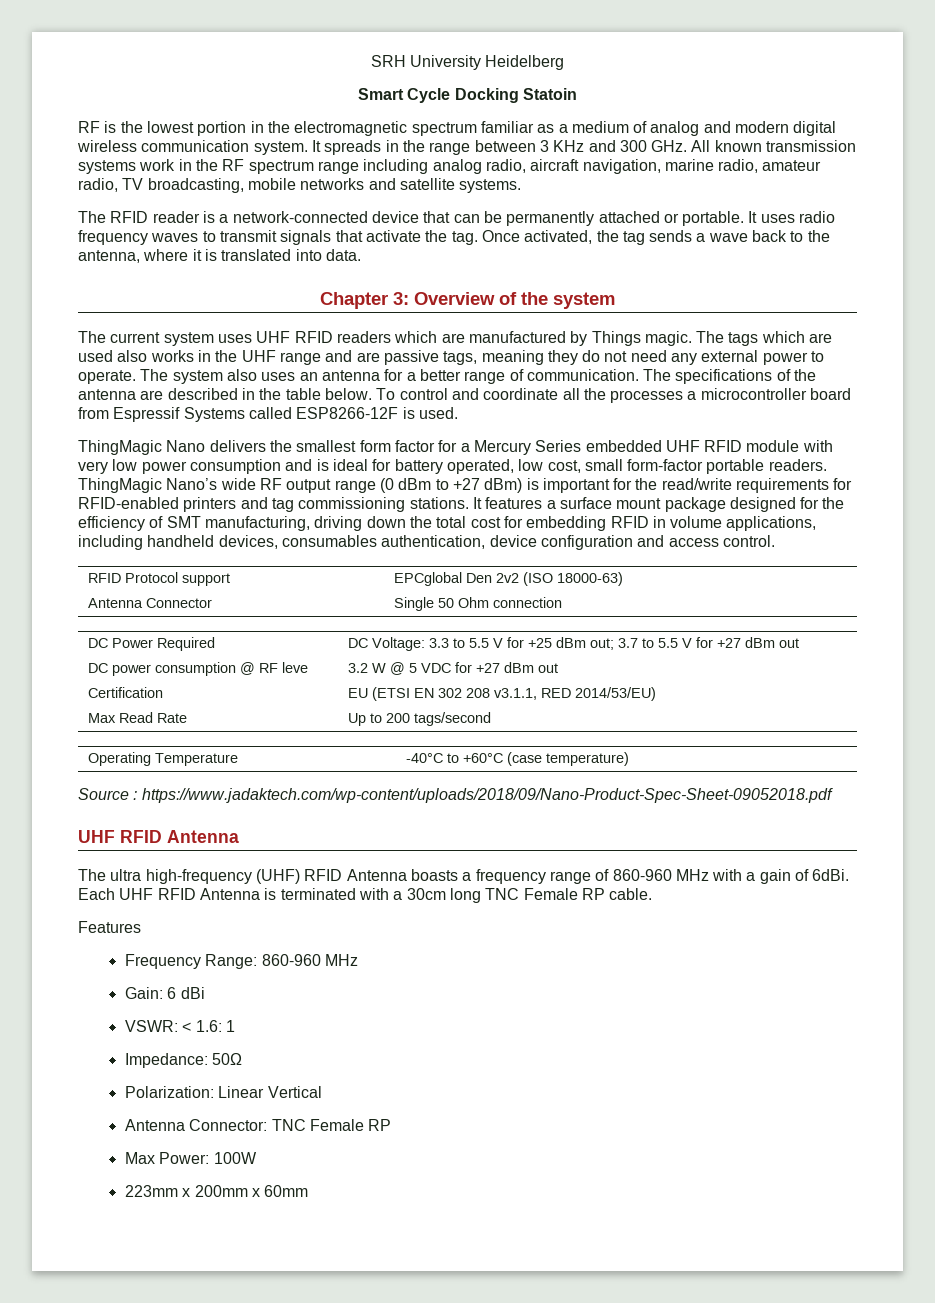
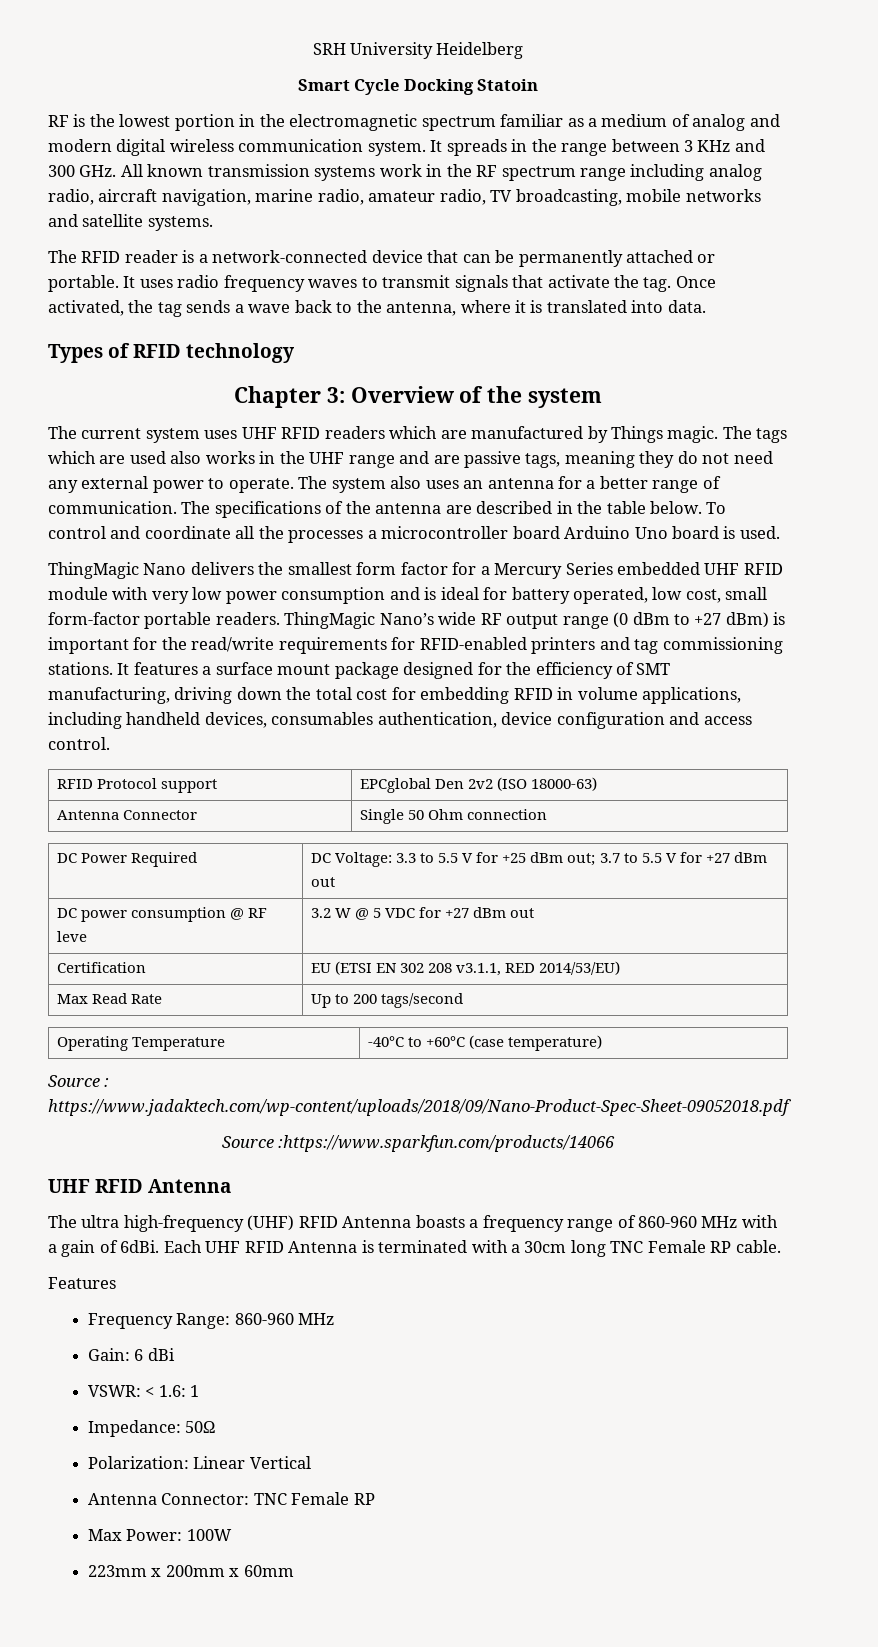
+ Types of RFID technology
- To control and coordinate all the processes a microcontroller board from Espressif Systems called ESP8266-12F is used.
+ To control and coordinate all the processes a microcontroller board Arduino Uno board is used.
+ Source :https://www.sparkfun.com/products/14066

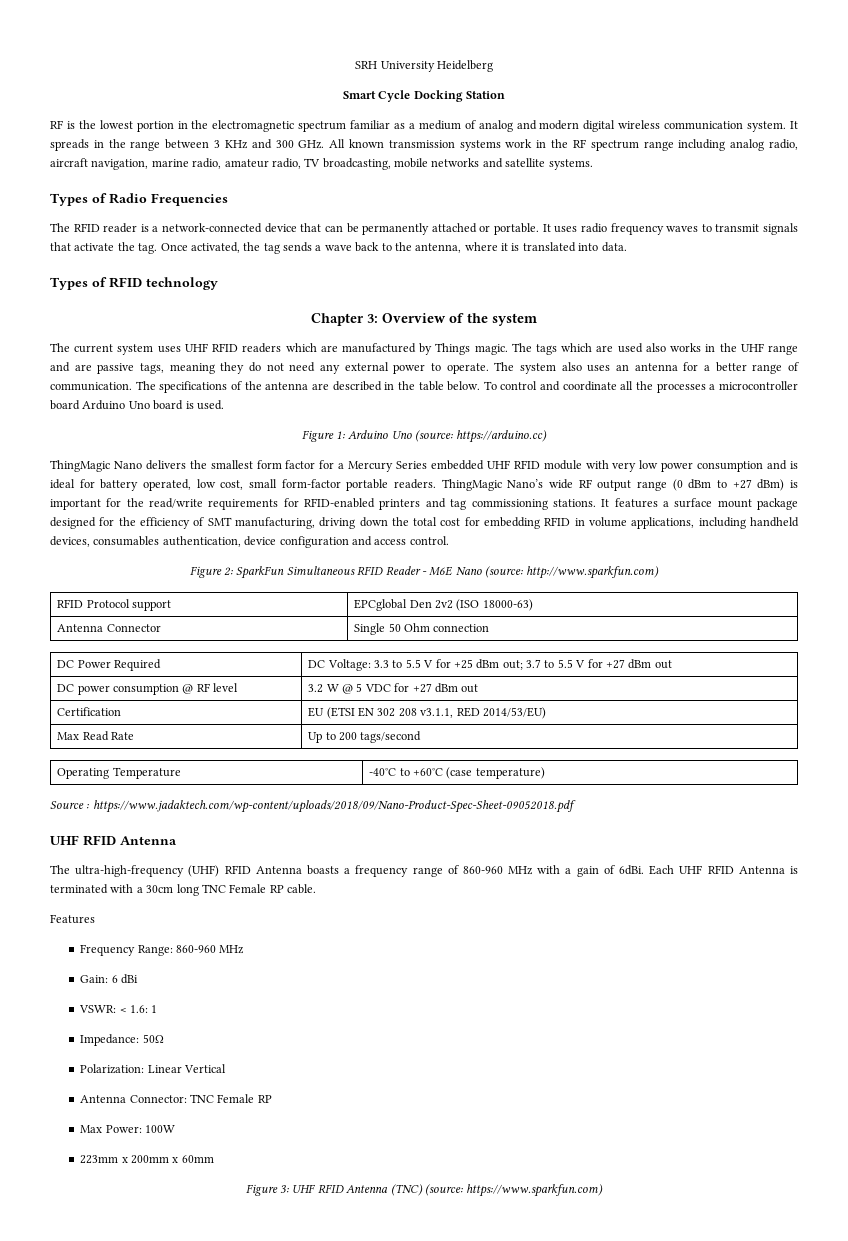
- Smart Cycle Docking Statoin
+ Smart Cycle Docking Station
+ Types of Radio Frequencies
+ Figure 1: Arduino Uno (source: https://arduino.cc)
+ Figure 2: SparkFun Simultaneous RFID Reader - M6E Nano (source: http://www.sparkfun.com)
- DC power consumption @ RF leve | 3.2 W @ 5 VDC for +27 dBm out
+ DC power consumption @ RF level | 3.2 W @ 5 VDC for +27 dBm out
- Source :https://www.sparkfun.com/products/14066
- The ultra high-frequency (UHF) RFID Antenna boasts a frequency range of 860-960 MHz with a gain of 6dBi.
+ The ultra-high-frequency (UHF) RFID Antenna boasts a frequency range of 860-960 MHz with a gain of 6dBi.
+ Figure 3: UHF RFID Antenna (TNC) (source: https://www.sparkfun.com)

